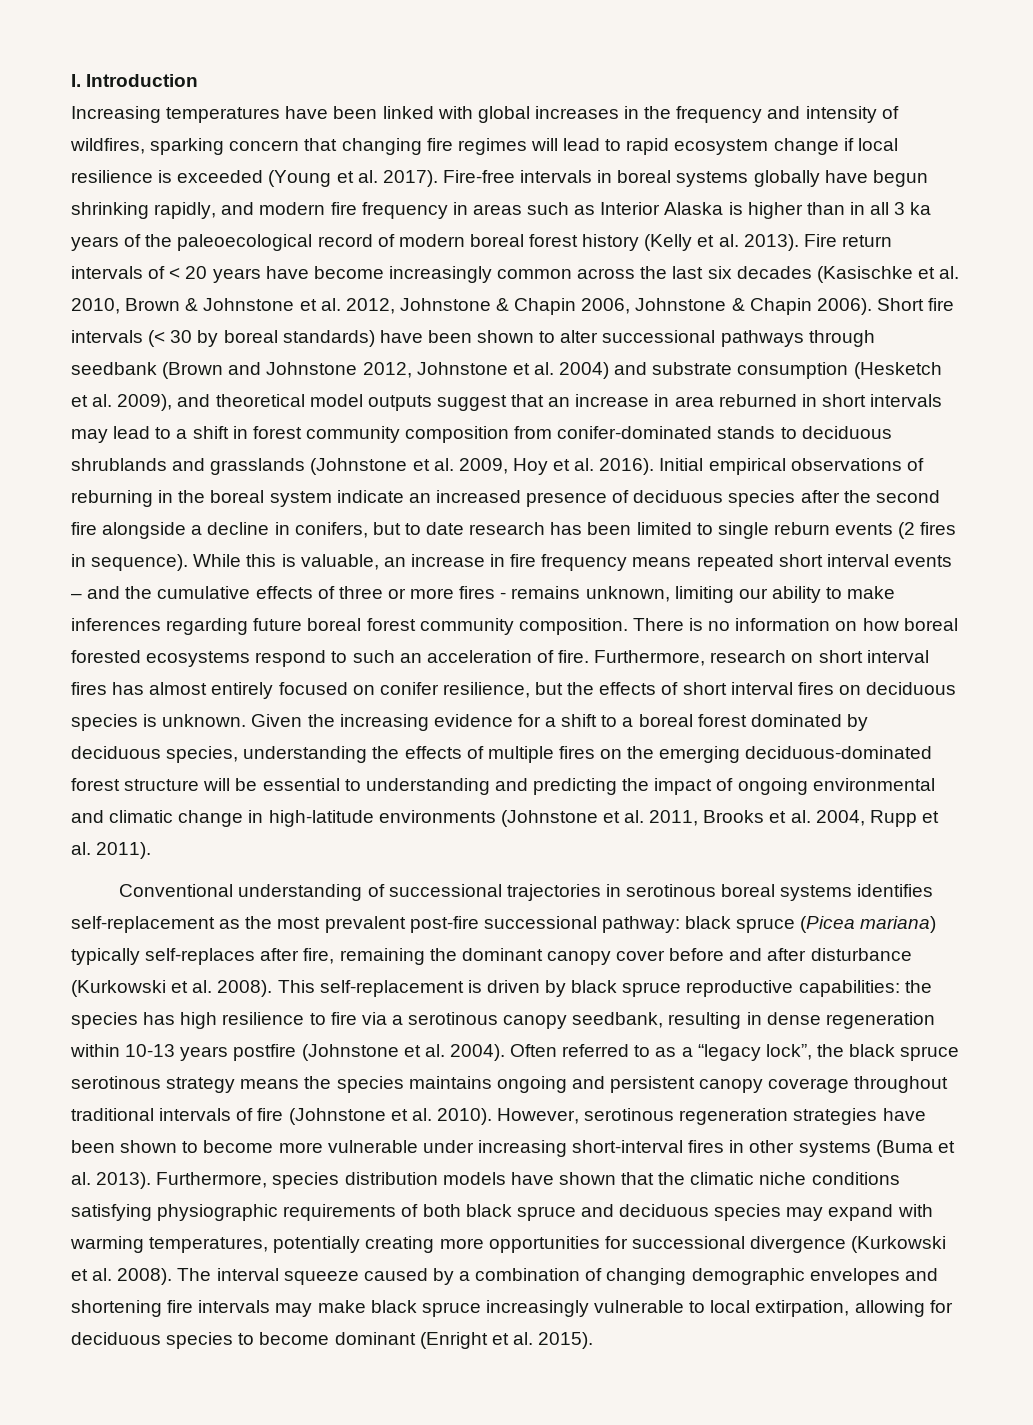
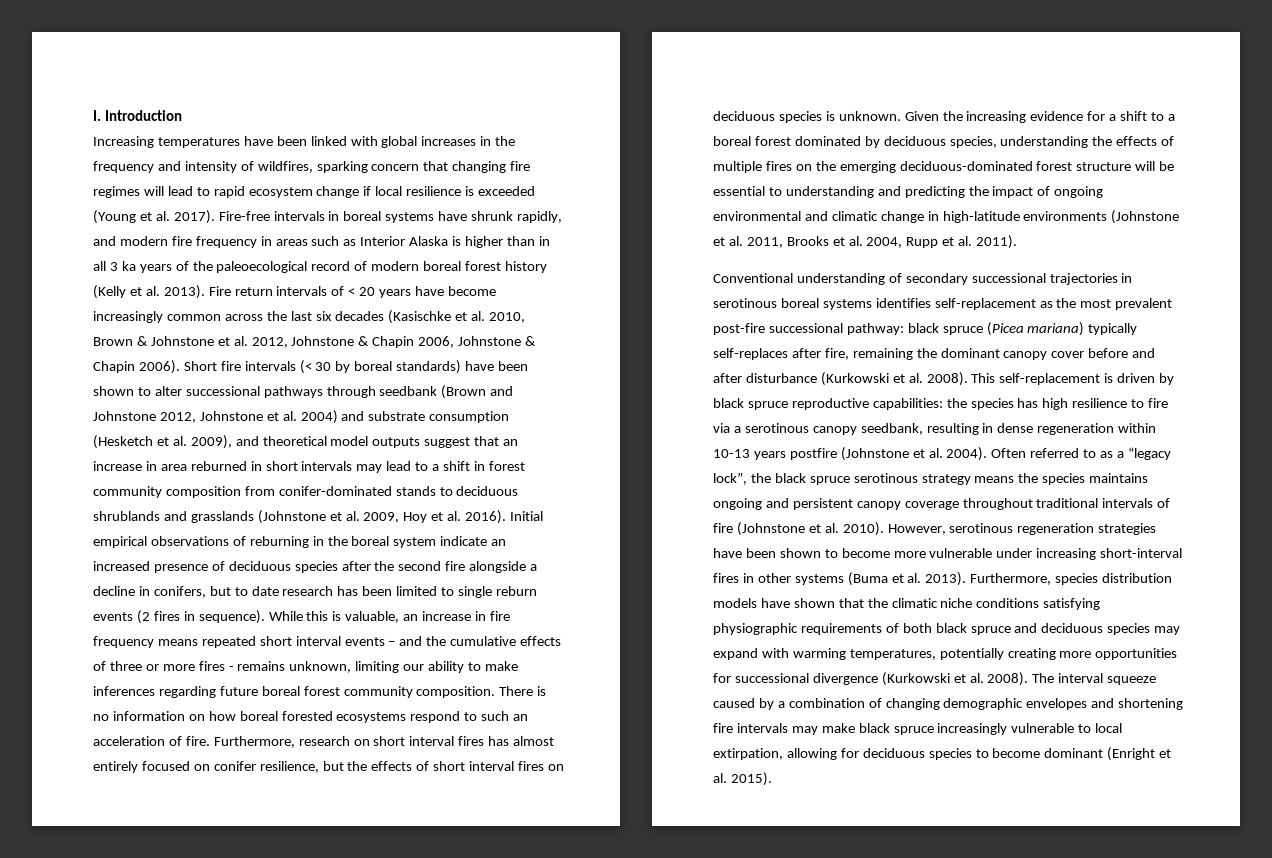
- Fire-free intervals in boreal systems globally have begun shrinking rapidly, and modern fire frequency in areas such as Interior Alaska is higher than in all 3 ka years of the paleoecological record of modern boreal forest history (Kelly et al. 2013).
+ Fire-free intervals in boreal systems have shrunk rapidly, and modern fire frequency in areas such as Interior Alaska is higher than in all 3 ka years of the paleoecological record of modern boreal forest history (Kelly et al. 2013).
- Conventional understanding of successional trajectories in serotinous boreal systems identifies self-replacement as the most prevalent post-fire successional pathway: black spruce (Picea mariana) typically self-replaces after fire, remaining the dominant canopy cover before and after disturbance (Kurkowski et al. 2008).
+ Conventional understanding of secondary successional trajectories in serotinous boreal systems identifies self-replacement as the most prevalent post-fire successional pathway: black spruce (Picea mariana) typically self-replaces after fire, remaining the dominant canopy cover before and after disturbance (Kurkowski et al. 2008).

